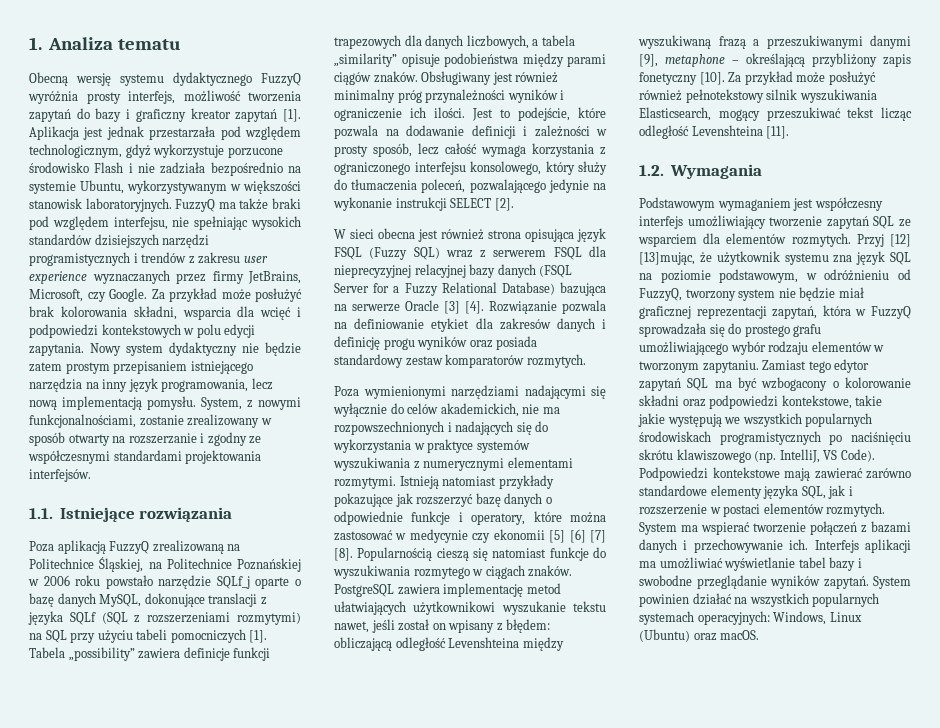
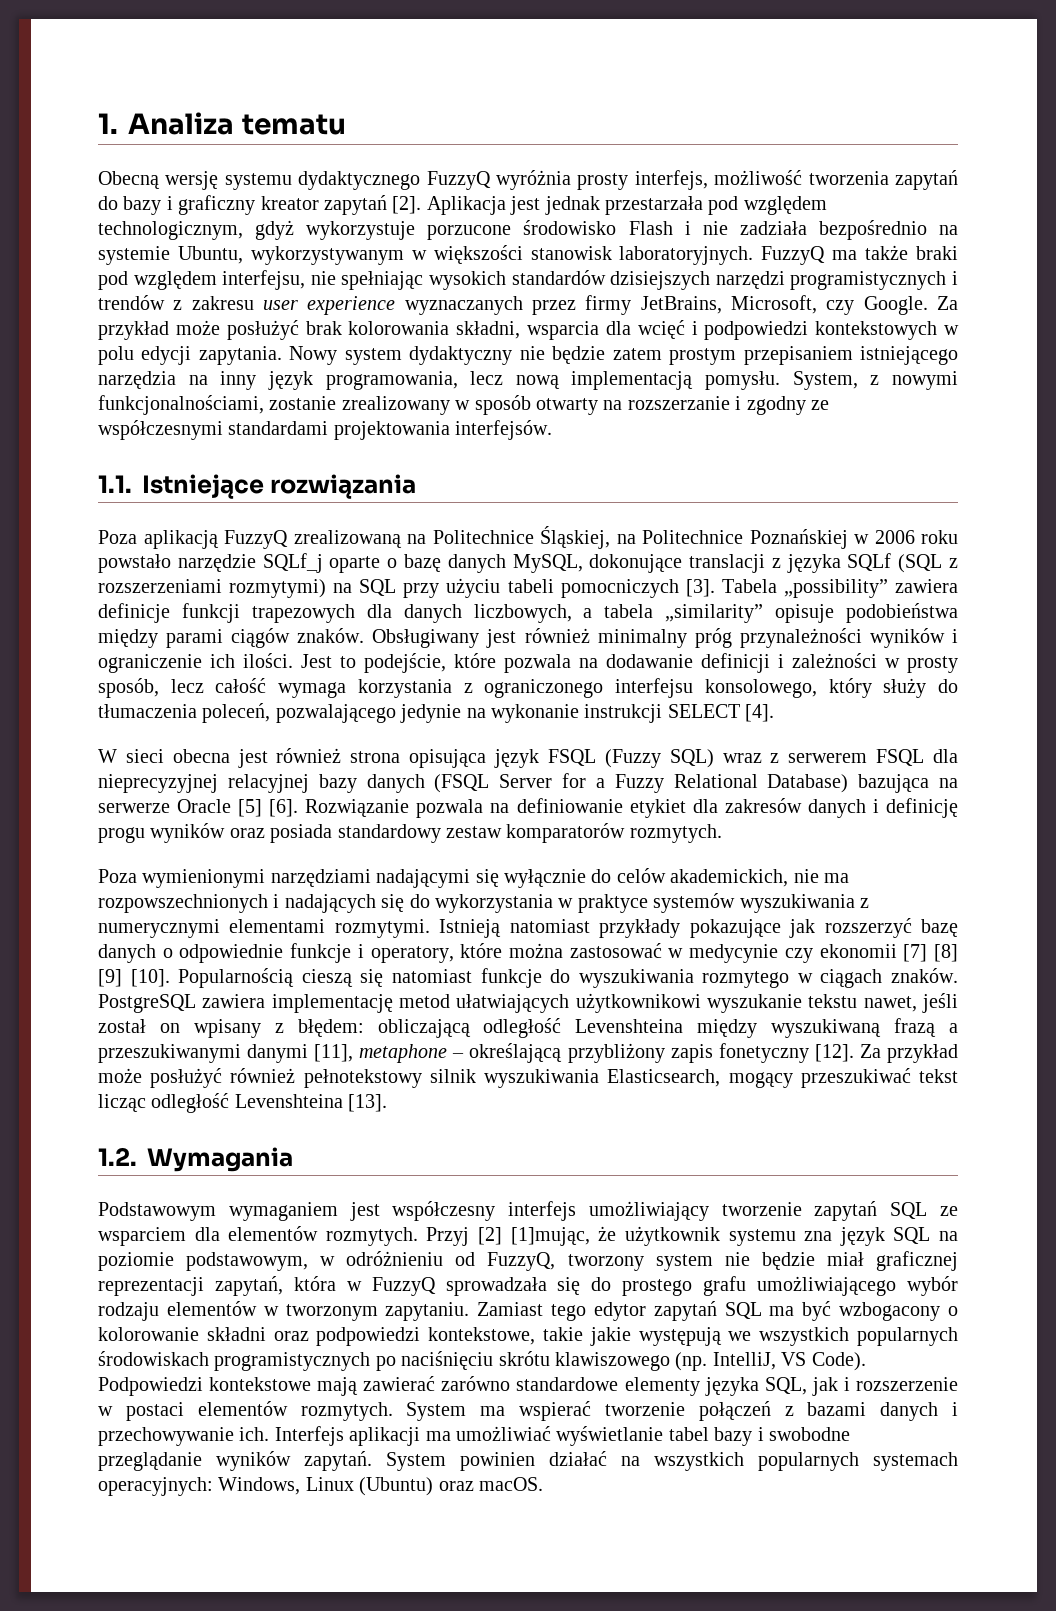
- Obecną wersję systemu dydaktycznego FuzzyQ wyróżnia prosty interfejs, możliwość tworzenia zapytań do bazy i graficzny kreator zapytań [1].
+ Obecną wersję systemu dydaktycznego FuzzyQ wyróżnia prosty interfejs, możliwość tworzenia zapytań do bazy i graficzny kreator zapytań [2].
- Poza aplikacją FuzzyQ zrealizowaną na Politechnice Śląskiej, na Politechnice Poznańskiej w 2006 roku powstało narzędzie SQLf_j oparte o bazę danych MySQL, dokonujące translacji z języka SQLf (SQL z rozszerzeniami rozmytymi) na SQL przy użyciu tabeli pomocniczych [1].
+ Poza aplikacją FuzzyQ zrealizowaną na Politechnice Śląskiej, na Politechnice Poznańskiej w 2006 roku powstało narzędzie SQLf_j oparte o bazę danych MySQL, dokonujące translacji z języka SQLf (SQL z rozszerzeniami rozmytymi) na SQL przy użyciu tabeli pomocniczych [3].
- Jest to podejście, które pozwala na dodawanie definicji i zależności w prosty sposób, lecz całość wymaga korzystania z ograniczonego interfejsu konsolowego, który służy do tłumaczenia poleceń, pozwalającego jedynie na wykonanie instrukcji SELECT [2].
+ Jest to podejście, które pozwala na dodawanie definicji i zależności w prosty sposób, lecz całość wymaga korzystania z ograniczonego interfejsu konsolowego, który służy do tłumaczenia poleceń, pozwalającego jedynie na wykonanie instrukcji SELECT [4].
- W sieci obecna jest również strona opisująca język FSQL (Fuzzy SQL) wraz z serwerem FSQL dla nieprecyzyjnej relacyjnej bazy danych (FSQL Server for a Fuzzy Relational Database) bazująca na serwerze Oracle [3] [4].
+ W sieci obecna jest również strona opisująca język FSQL (Fuzzy SQL) wraz z serwerem FSQL dla nieprecyzyjnej relacyjnej bazy danych (FSQL Server for a Fuzzy Relational Database) bazująca na serwerze Oracle [5] [6].
- Istnieją natomiast przykłady pokazujące jak rozszerzyć bazę danych o odpowiednie funkcje i operatory, które można zastosować w medycynie czy ekonomii [5] [6] [7] [8].
+ Istnieją natomiast przykłady pokazujące jak rozszerzyć bazę danych o odpowiednie funkcje i operatory, które można zastosować w medycynie czy ekonomii [7] [8] [9] [10].
- PostgreSQL zawiera implementację metod ułatwiających użytkownikowi wyszukanie tekstu nawet, jeśli został on wpisany z błędem: obliczającą odległość Levenshteina między wyszukiwaną frazą a przeszukiwanymi danymi [9], metaphone – określającą przybliżony zapis fonetyczny [10].
+ PostgreSQL zawiera implementację metod ułatwiających użytkownikowi wyszukanie tekstu nawet, jeśli został on wpisany z błędem: obliczającą odległość Levenshteina między wyszukiwaną frazą a przeszukiwanymi danymi [11], metaphone – określającą przybliżony zapis fonetyczny [12].
- Za przykład może posłużyć również pełnotekstowy silnik wyszukiwania Elasticsearch, mogący przeszukiwać tekst licząc odległość Levenshteina [11].
+ Za przykład może posłużyć również pełnotekstowy silnik wyszukiwania Elasticsearch, mogący przeszukiwać tekst licząc odległość Levenshteina [13].
- Przyj [12] [13]mując, że użytkownik systemu zna język SQL na poziomie podstawowym, w odróżnieniu od FuzzyQ, tworzony system nie będzie miał graficznej reprezentacji zapytań, która w FuzzyQ sprowadzała się do prostego grafu umożliwiającego wybór rodzaju elementów w tworzonym zapytaniu.
+ Przyj [2] [1]mując, że użytkownik systemu zna język SQL na poziomie podstawowym, w odróżnieniu od FuzzyQ, tworzony system nie będzie miał graficznej reprezentacji zapytań, która w FuzzyQ sprowadzała się do prostego grafu umożliwiającego wybór rodzaju elementów w tworzonym zapytaniu.

